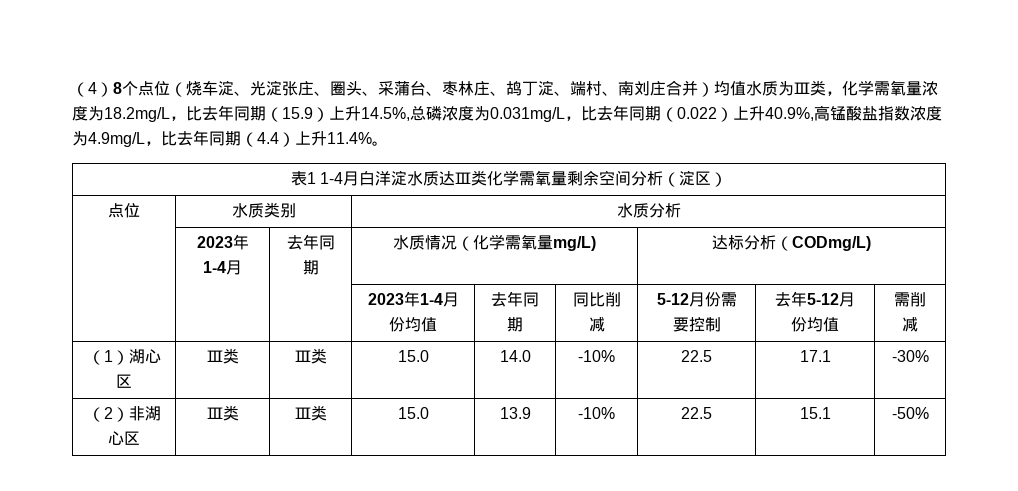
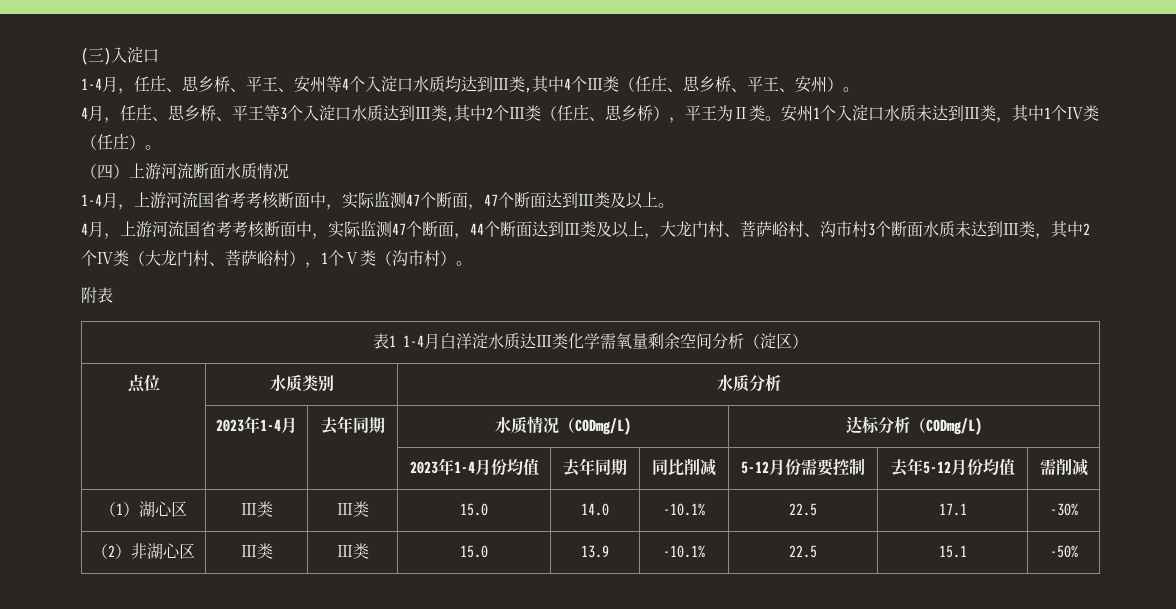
- （4）8个点位（烧车淀、光淀张庄、圈头、采蒲台、枣林庄、鸪丁淀、端村、南刘庄合并）均值水质为Ⅲ类，化学需氧量浓度为18.2mg/L，比去年同期（15.9）上升14.5%,总磷浓度为0.031mg/L，比去年同期（0.022）上升40.9%,高锰酸盐指数浓度为4.9mg/L，比去年同期（4.4）上升11.4%。
+ (三)入淀口
+ 1-4月，任庄、思乡桥、平王、安州等4个入淀口水质均达到Ⅲ类,其中4个Ⅲ类（任庄、思乡桥、平王、安州）。
+ 4月，任庄、思乡桥、平王等3个入淀口水质达到Ⅲ类,其中2个Ⅲ类（任庄、思乡桥），平王为Ⅱ类。安州1个入淀口水质未达到Ⅲ类，其中1个Ⅳ类（任庄）。
+ （四）上游河流断面水质情况
+ 1-4月，上游河流国省考考核断面中，实际监测47个断面，47个断面达到Ⅲ类及以上。
+ 4月，上游河流国省考考核断面中，实际监测47个断面，44个断面达到Ⅲ类及以上，大龙门村、菩萨峪村、沟市村3个断面水质未达到Ⅲ类，其中2个Ⅳ类（大龙门村、菩萨峪村），1个Ⅴ类（沟市村）。
+ 附表
- | 2023年1-4月 | 去年同期 | 水质情况（化学需氧量mg/L) | 达标分析（CODmg/L)
+ | 2023年1-4月 | 去年同期 | 水质情况（CODmg/L) | 达标分析（CODmg/L)
- （1）湖心区 | Ⅲ类 | Ⅲ类 | 15.0 | 14.0 | -10% | 22.5 | 17.1 | -30%
+ （1）湖心区 | Ⅲ类 | Ⅲ类 | 15.0 | 14.0 | -10.1% | 22.5 | 17.1 | -30%
- （2）非湖心区 | Ⅲ类 | Ⅲ类 | 15.0 | 13.9 | -10% | 22.5 | 15.1 | -50%
+ （2）非湖心区 | Ⅲ类 | Ⅲ类 | 15.0 | 13.9 | -10.1% | 22.5 | 15.1 | -50%

